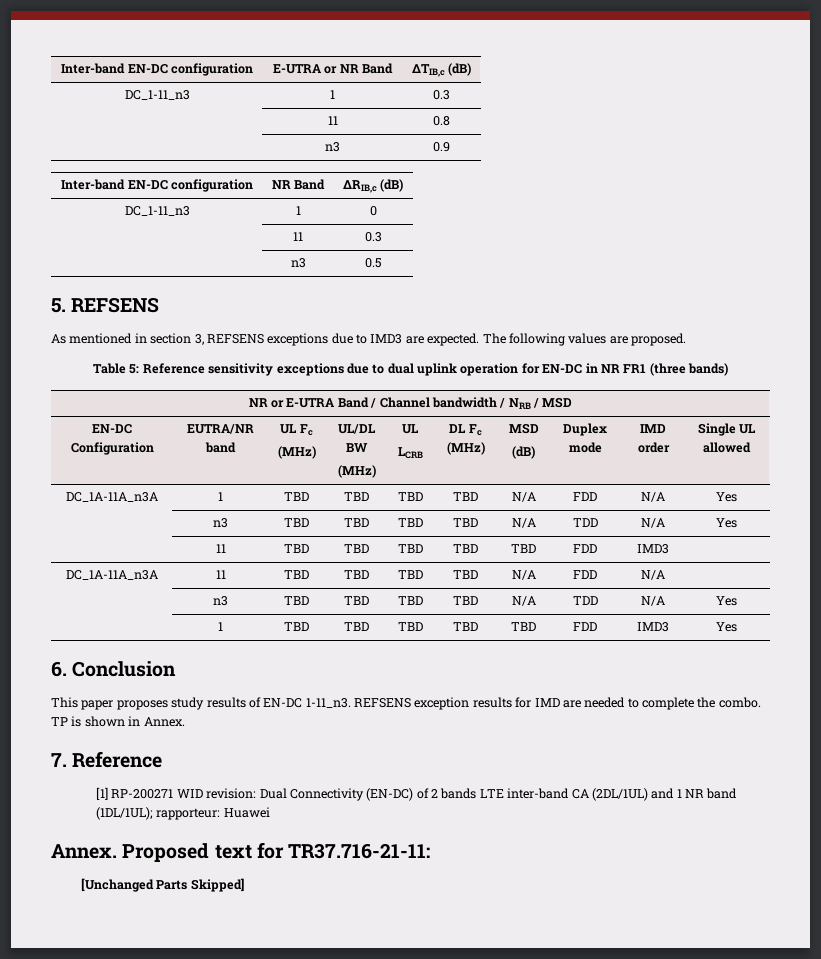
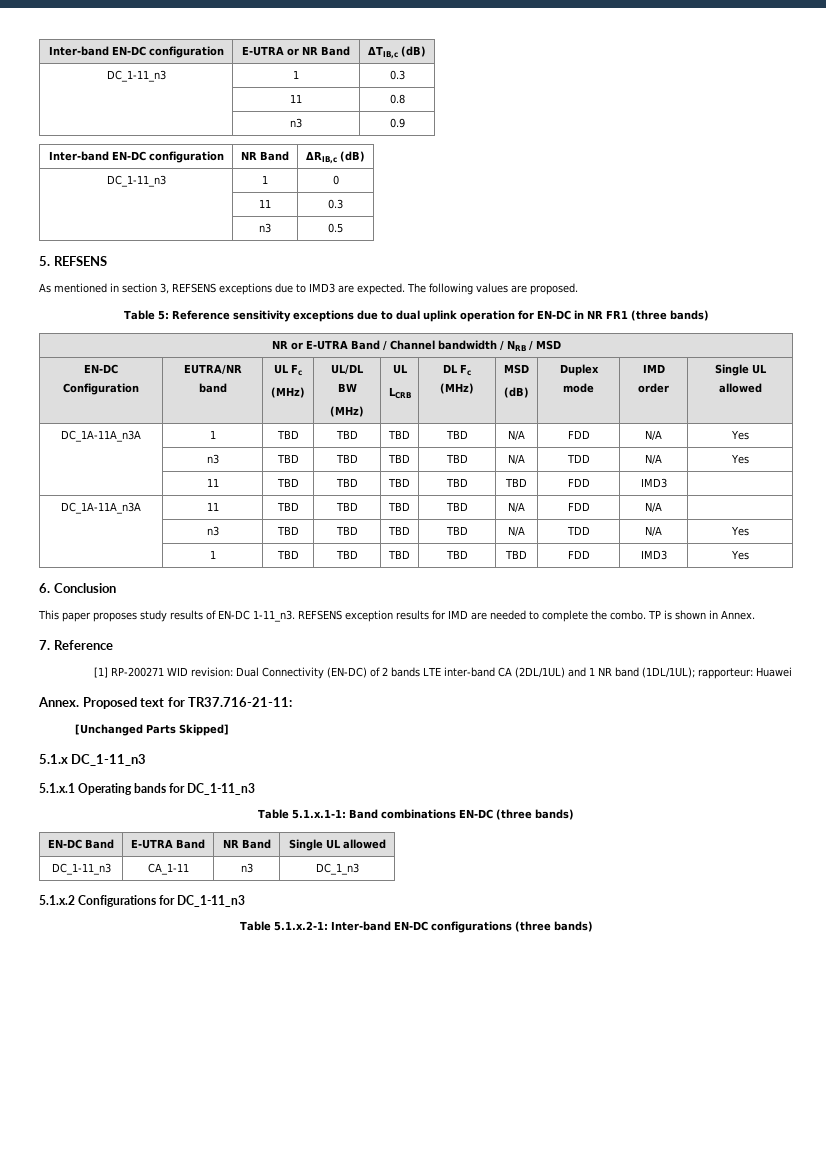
+ 5.1.x DC_1-11_n3
+ 5.1.x.1 Operating bands for DC_1-11_n3
+ Table 5.1.x.1-1: Band combinations EN-DC (three bands)
+ EN-DC Band | E-UTRA Band | NR Band | Single UL allowed
+ DC_1-11_n3 | CA_1-11 | n3 | DC_1_n3
+ 5.1.x.2 Configurations for DC_1-11_n3
+ Table 5.1.x.2-1: Inter-band EN-DC configurations (three bands)

